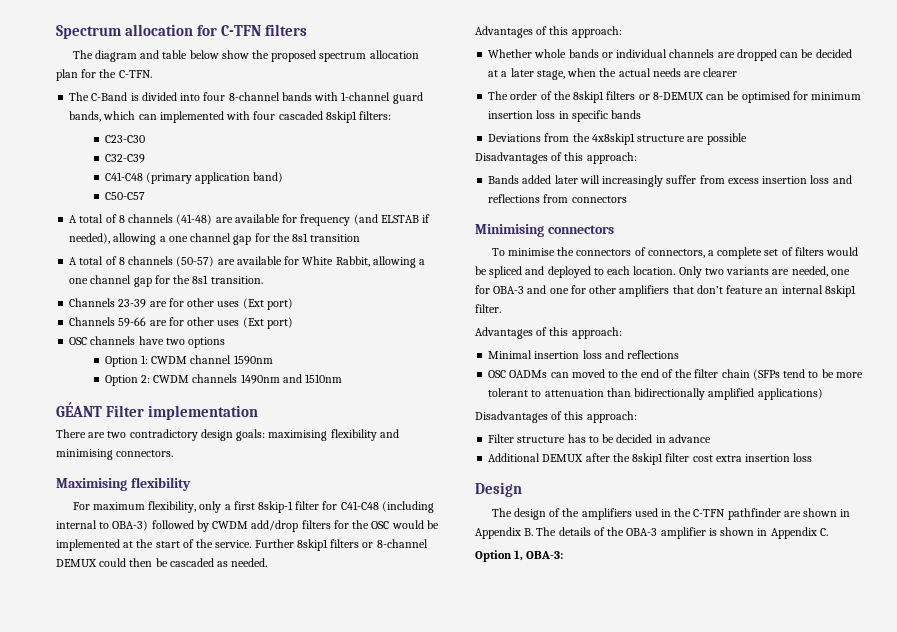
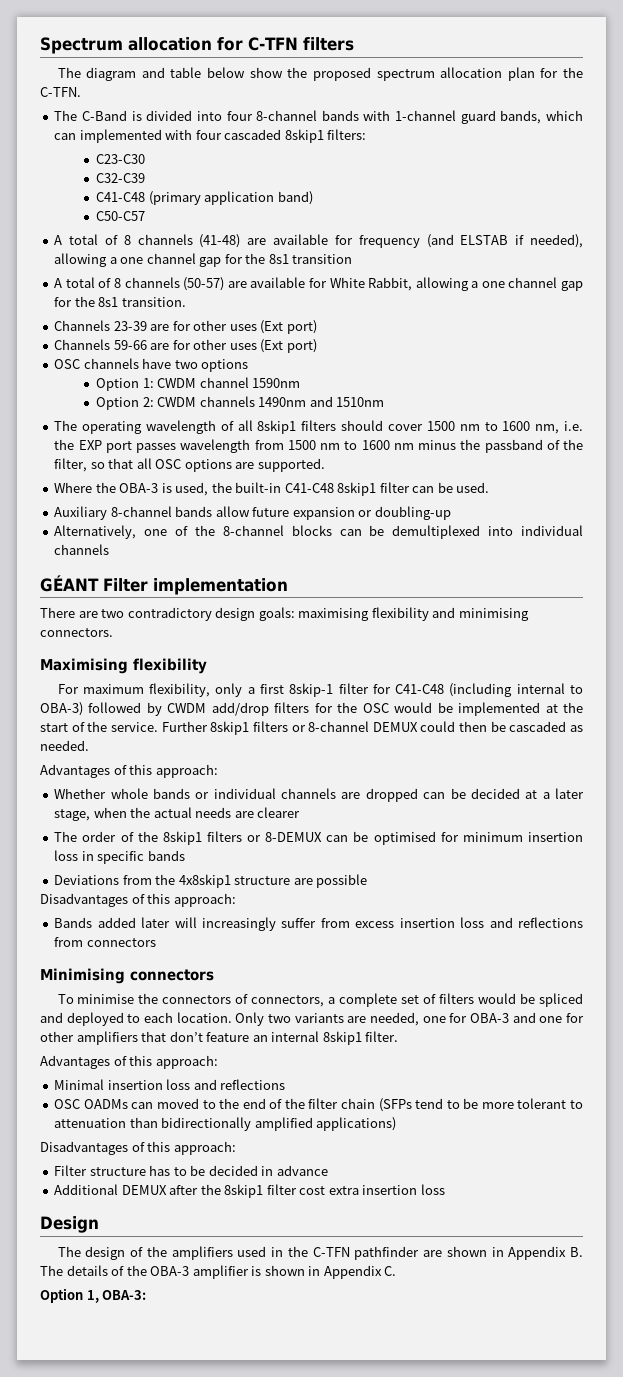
+ The operating wavelength of all 8skip1 filters should cover 1500 nm to 1600 nm, i.e. the EXP port passes wavelength from 1500 nm to 1600 nm minus the passband of the filter, so that all OSC options are supported.
+ Where the OBA-3 is used, the built-in C41-C48 8skip1 filter can be used.
+ Auxiliary 8-channel bands allow future expansion or doubling-up
+ Alternatively, one of the 8-channel blocks can be demultiplexed into individual channels

